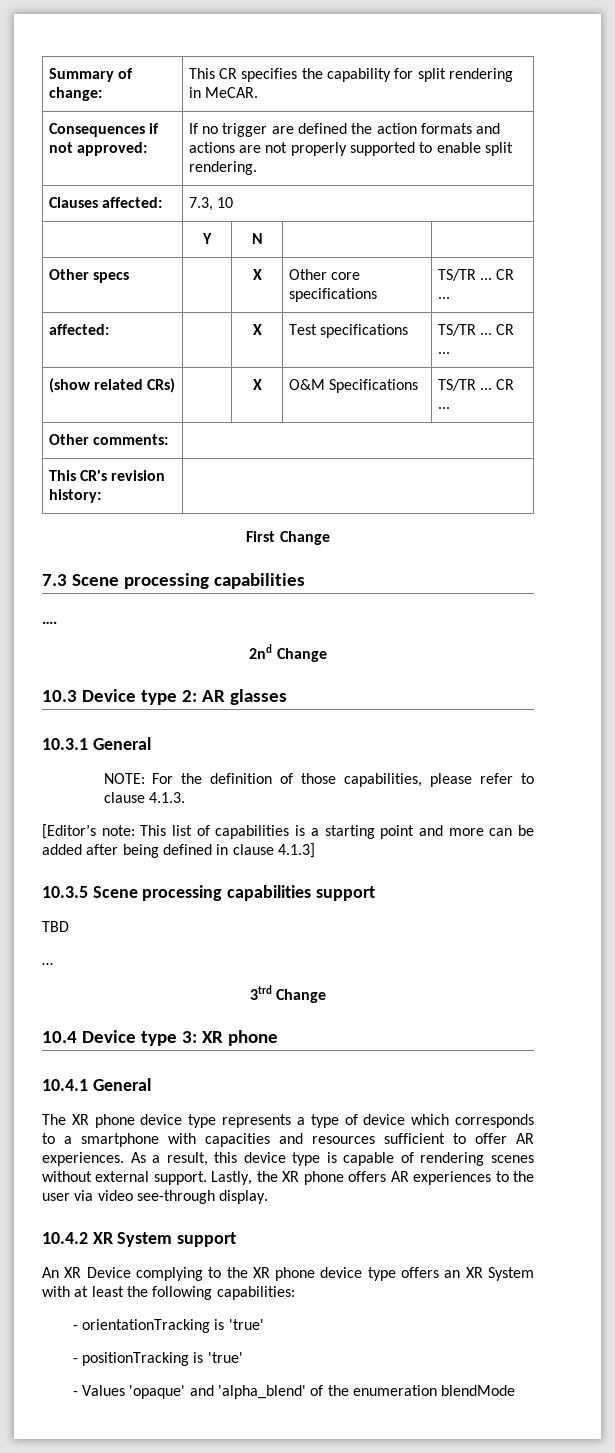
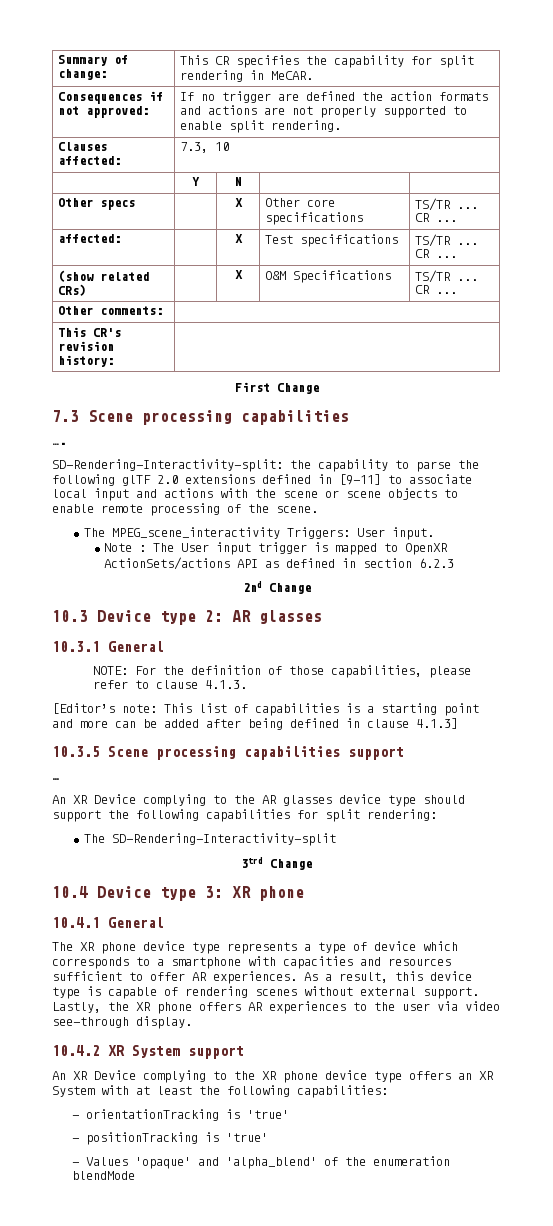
+ SD-Rendering-Interactivity-split: the capability to parse the following glTF 2.0 extensions defined in [9-11] to associate local input and actions with the scene or scene objects to enable remote processing of the scene.
+ The MPEG_scene_interactivity Triggers: User input.
+ Note : The User input trigger is mapped to OpenXR ActionSets/actions API as defined in section 6.2.3
  10.3.5 Scene processing capabilities support
- TBD
  …
+ An XR Device complying to the AR glasses device type should support the following capabilities for split rendering:
+ The SD-Rendering-Interactivity-split

